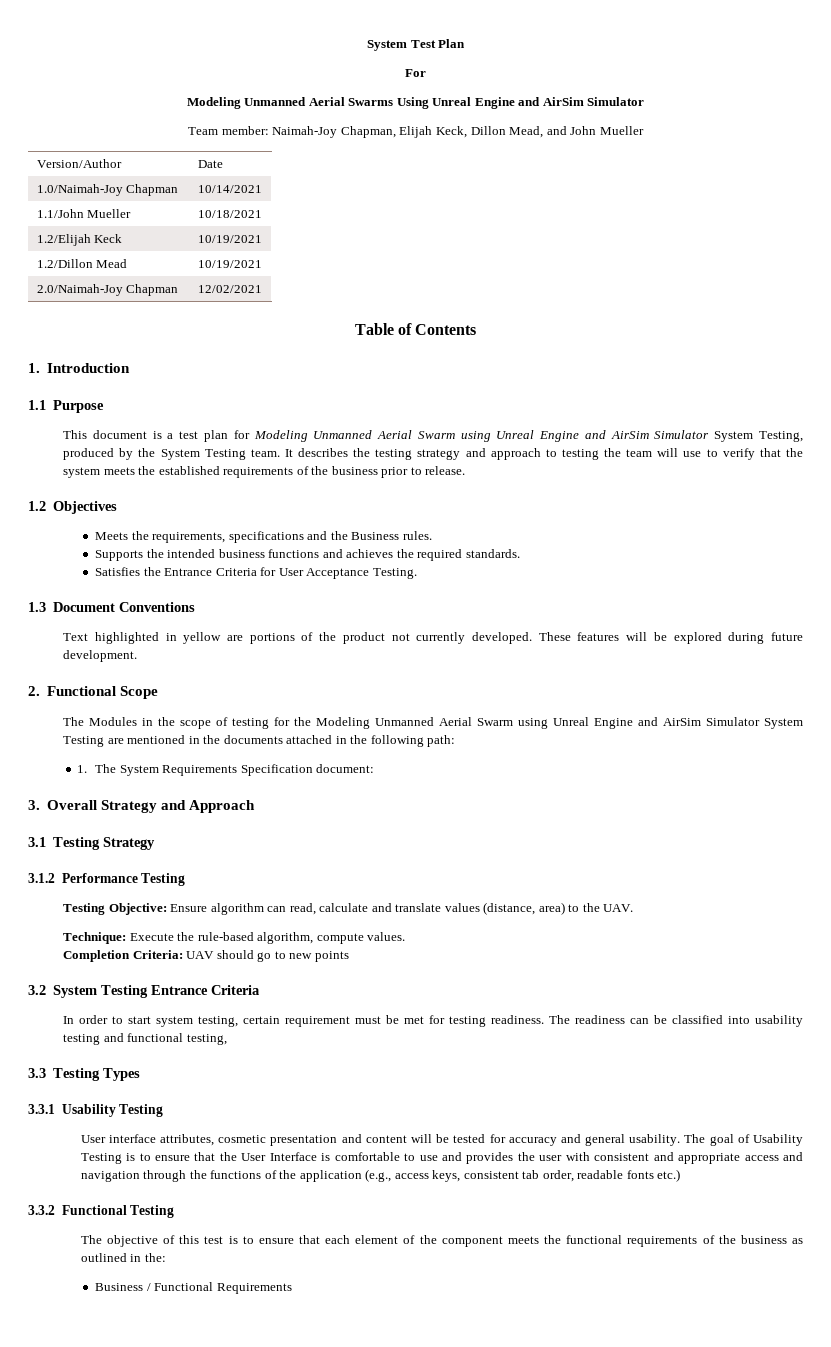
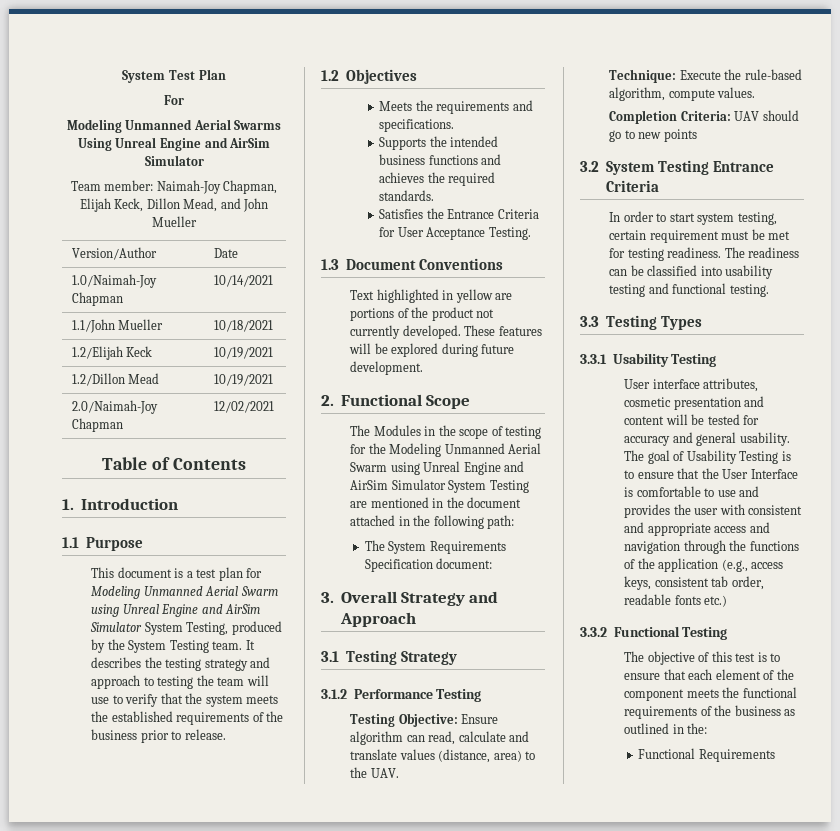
- Meets the requirements, specifications and the Business rules.
+ Meets the requirements and specifications.
- The Modules in the scope of testing for the Modeling Unmanned Aerial Swarm using Unreal Engine and AirSim Simulator System Testing are mentioned in the documents attached in the following path:
+ The Modules in the scope of testing for the Modeling Unmanned Aerial Swarm using Unreal Engine and AirSim Simulator System Testing are mentioned in the document attached in the following path:
- 1. The System Requirements Specification document:
+ The System Requirements Specification document:
- The readiness can be classified into usability testing and functional testing,
+ The readiness can be classified into usability testing and functional testing.
- Business / Functional Requirements
+ Functional Requirements

